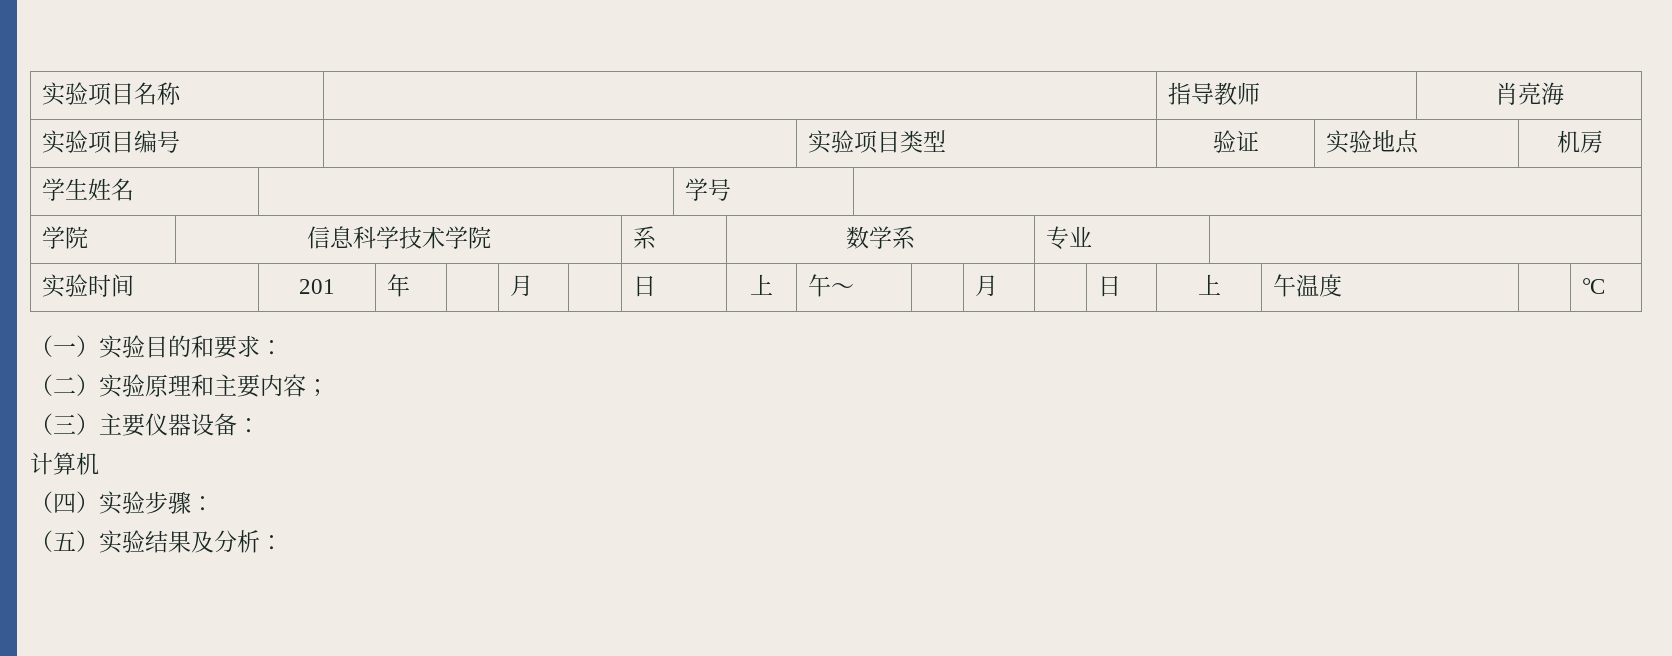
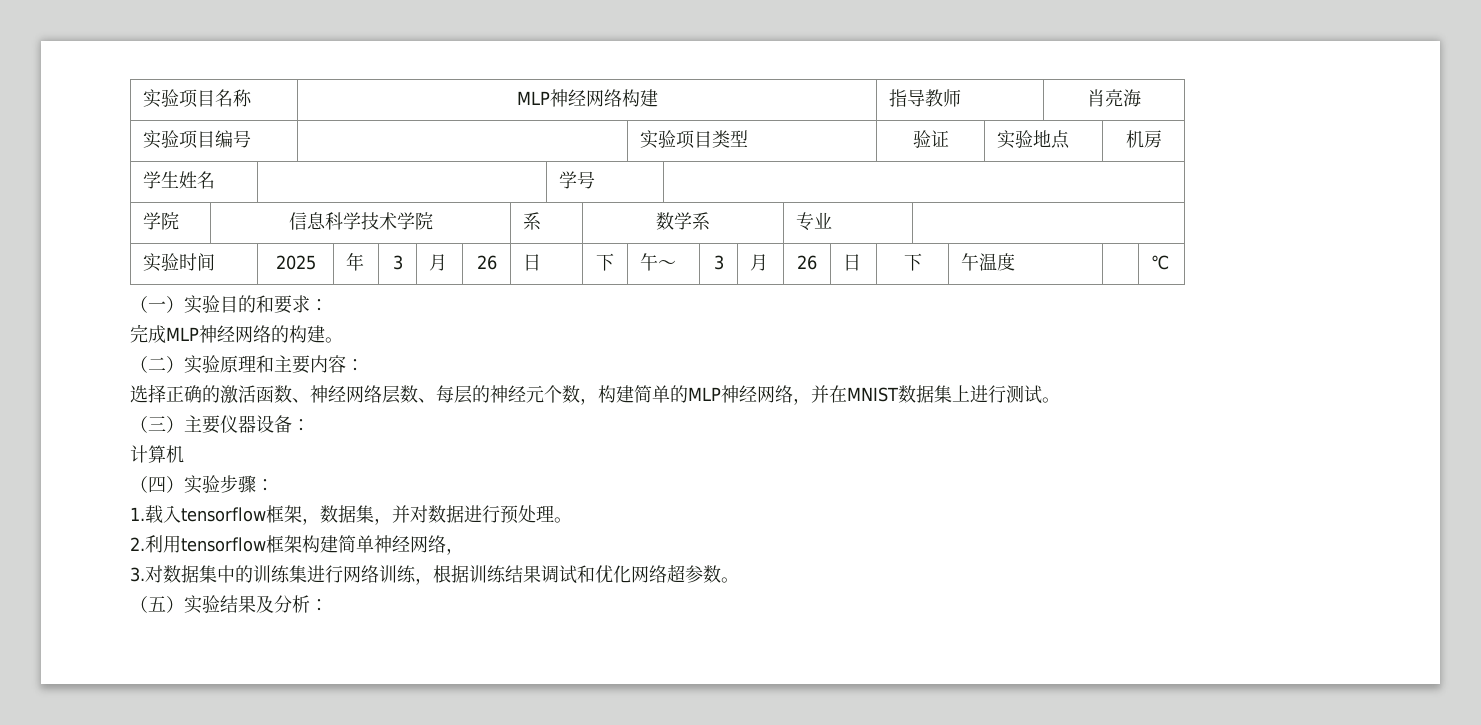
- 实验项目名称 | | 指导教师 | 肖亮海
+ 实验项目名称 | MLP神经网络构建 | 指导教师 | 肖亮海
- 实验时间 | 201 | 年 | | 月 | | 日 | 上 | 午～ | | 月 | | 日 | 上 | 午温度 | | ℃
+ 实验时间 | 2025 | 年 | 3 | 月 | 26 | 日 | 下 | 午～ | 3 | 月 | 26 | 日 | 下 | 午温度 | | ℃
+ 完成MLP神经网络的构建。
- （二）实验原理和主要内容；
+ （二）实验原理和主要内容：
+ 选择正确的激活函数、神经网络层数、每层的神经元个数，构建简单的MLP神经网络，并在MNIST数据集上进行测试。
+ 1.载入tensorflow框架，数据集，并对数据进行预处理。
+ 2.利用tensorflow框架构建简单神经网络，
+ 3.对数据集中的训练集进行网络训练，根据训练结果调试和优化网络超参数。

